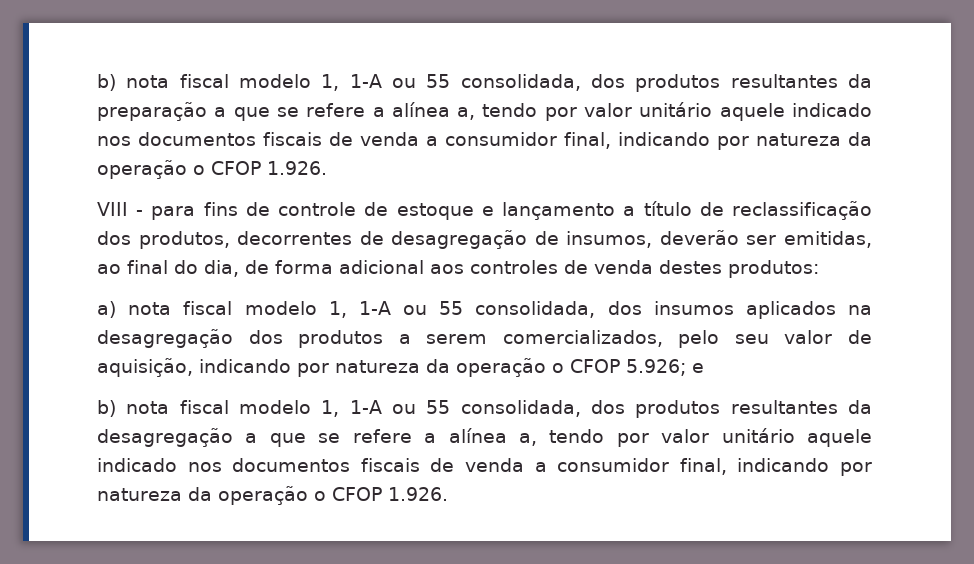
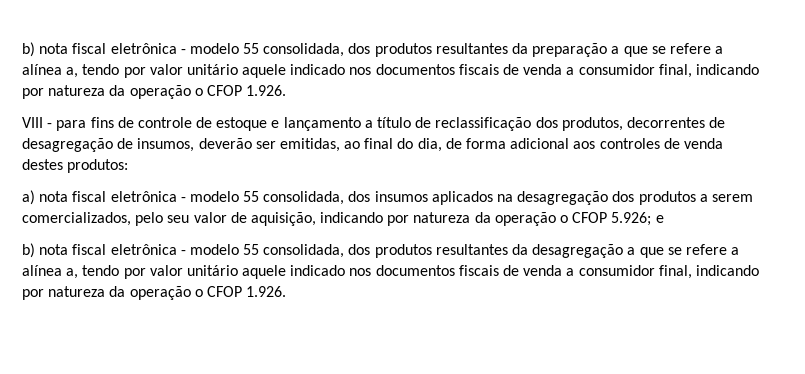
- b) nota fiscal modelo 1, 1-A ou 55 consolidada, dos produtos resultantes da preparação a que se refere a alínea a, tendo por valor unitário aquele indicado nos documentos fiscais de venda a consumidor final, indicando por natureza da operação o CFOP 1.926.
+ b) nota fiscal eletrônica - modelo 55 consolidada, dos produtos resultantes da preparação a que se refere a alínea a, tendo por valor unitário aquele indicado nos documentos fiscais de venda a consumidor final, indicando por natureza da operação o CFOP 1.926.
- a) nota fiscal modelo 1, 1-A ou 55 consolidada, dos insumos aplicados na desagregação dos produtos a serem comercializados, pelo seu valor de aquisição, indicando por natureza da operação o CFOP 5.926; e
+ a) nota fiscal eletrônica - modelo 55 consolidada, dos insumos aplicados na desagregação dos produtos a serem comercializados, pelo seu valor de aquisição, indicando por natureza da operação o CFOP 5.926; e
- b) nota fiscal modelo 1, 1-A ou 55 consolidada, dos produtos resultantes da desagregação a que se refere a alínea a, tendo por valor unitário aquele indicado nos documentos fiscais de venda a consumidor final, indicando por natureza da operação o CFOP 1.926.
+ b) nota fiscal eletrônica - modelo 55 consolidada, dos produtos resultantes da desagregação a que se refere a alínea a, tendo por valor unitário aquele indicado nos documentos fiscais de venda a consumidor final, indicando por natureza da operação o CFOP 1.926.

